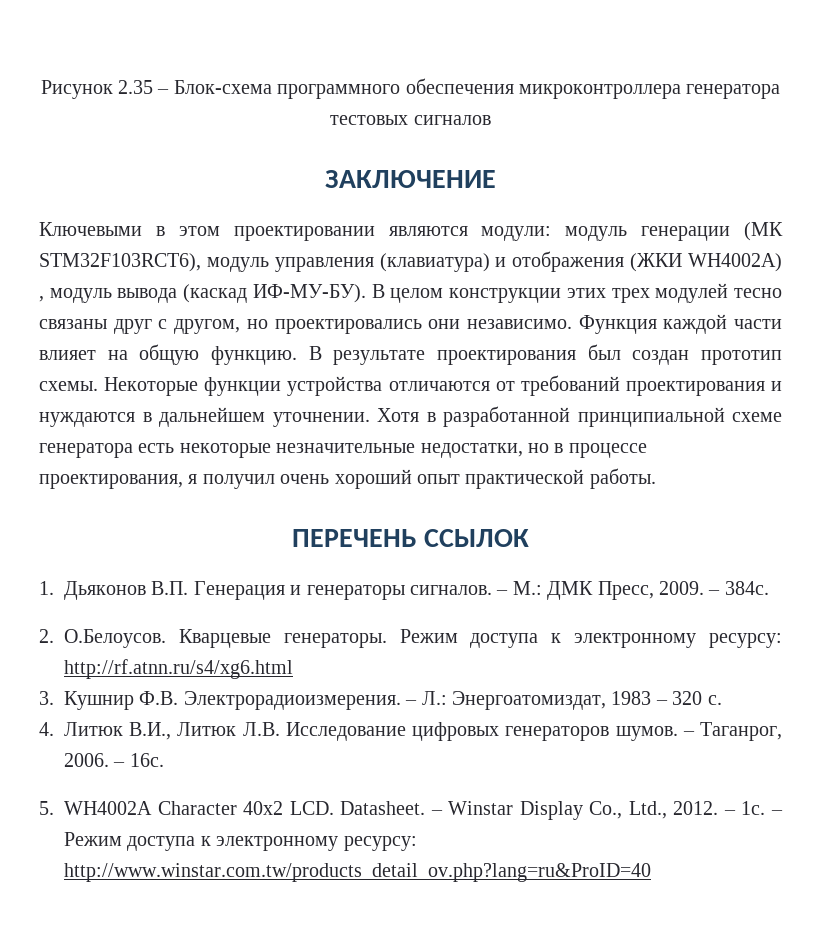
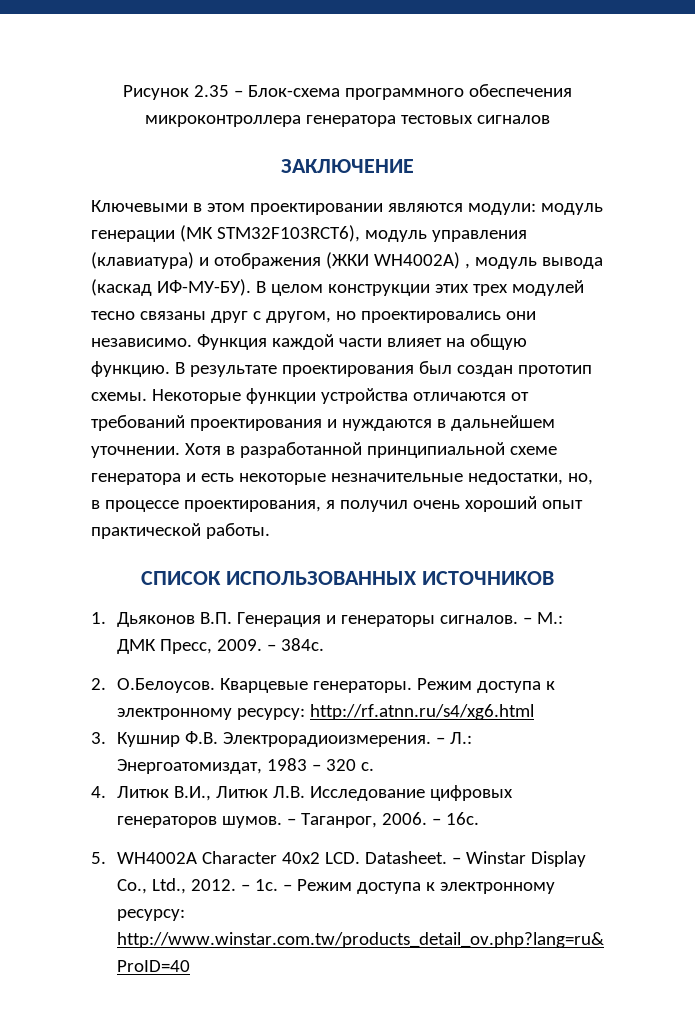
- Хотя в разработанной принципиальной схеме генератора есть некоторые незначительные недостатки, но в процессе проектирования, я получил очень хороший опыт практической работы.
+ Хотя в разработанной принципиальной схеме генератора и есть некоторые незначительные недостатки, но, в процессе проектирования, я получил очень хороший опыт практической работы.
- ПЕРЕЧЕНЬ ССЫЛОК
+ СПИСОК ИСПОЛЬЗОВАННЫХ ИСТОЧНИКОВ

